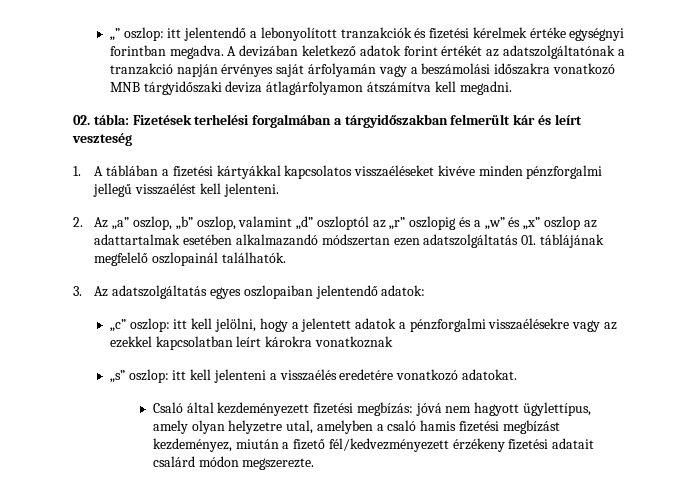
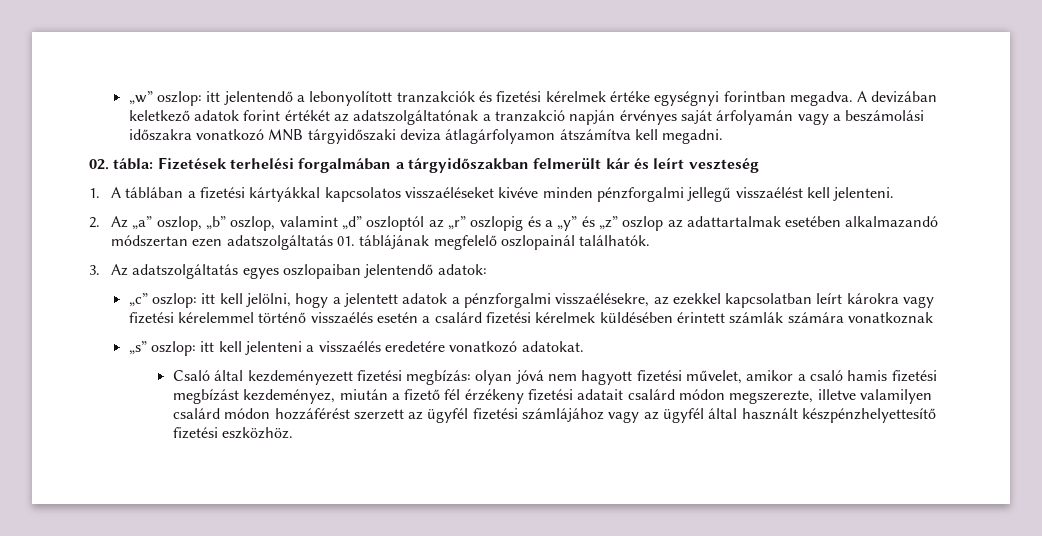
- „” oszlop: itt jelentendő a lebonyolított tranzakciók és fizetési kérelmek értéke egységnyi forintban megadva.
+ „w” oszlop: itt jelentendő a lebonyolított tranzakciók és fizetési kérelmek értéke egységnyi forintban megadva.
- 2. Az „a” oszlop, „b” oszlop, valamint „d” oszloptól az „r” oszlopig és a „w” és „x” oszlop az adattartalmak esetében alkalmazandó módszertan ezen adatszolgáltatás 01. táblájának megfelelő oszlopainál találhatók.
+ 2. Az „a” oszlop, „b” oszlop, valamint „d” oszloptól az „r” oszlopig és a „y” és „z” oszlop az adattartalmak esetében alkalmazandó módszertan ezen adatszolgáltatás 01. táblájának megfelelő oszlopainál találhatók.
- „c” oszlop: itt kell jelölni, hogy a jelentett adatok a pénzforgalmi visszaélésekre vagy az ezekkel kapcsolatban leírt károkra vonatkoznak
+ „c” oszlop: itt kell jelölni, hogy a jelentett adatok a pénzforgalmi visszaélésekre, az ezekkel kapcsolatban leírt károkra vagy fizetési kérelemmel történő visszaélés esetén a csalárd fizetési kérelmek küldésében érintett számlák számára vonatkoznak
- Csaló által kezdeményezett fizetési megbízás: jóvá nem hagyott ügylettípus, amely olyan helyzetre utal, amelyben a csaló hamis fizetési megbízást kezdeményez, miután a fizető fél/kedvezményezett érzékeny fizetési adatait csalárd módon megszerezte.
+ Csaló által kezdeményezett fizetési megbízás: olyan jóvá nem hagyott fizetési művelet, amikor a csaló hamis fizetési megbízást kezdeményez, miután a fizető fél érzékeny fizetési adatait csalárd módon megszerezte, illetve valamilyen csalárd módon hozzáférést szerzett az ügyfél fizetési számlájához vagy az ügyfél által használt készpénzhelyettesítő fizetési eszközhöz.

